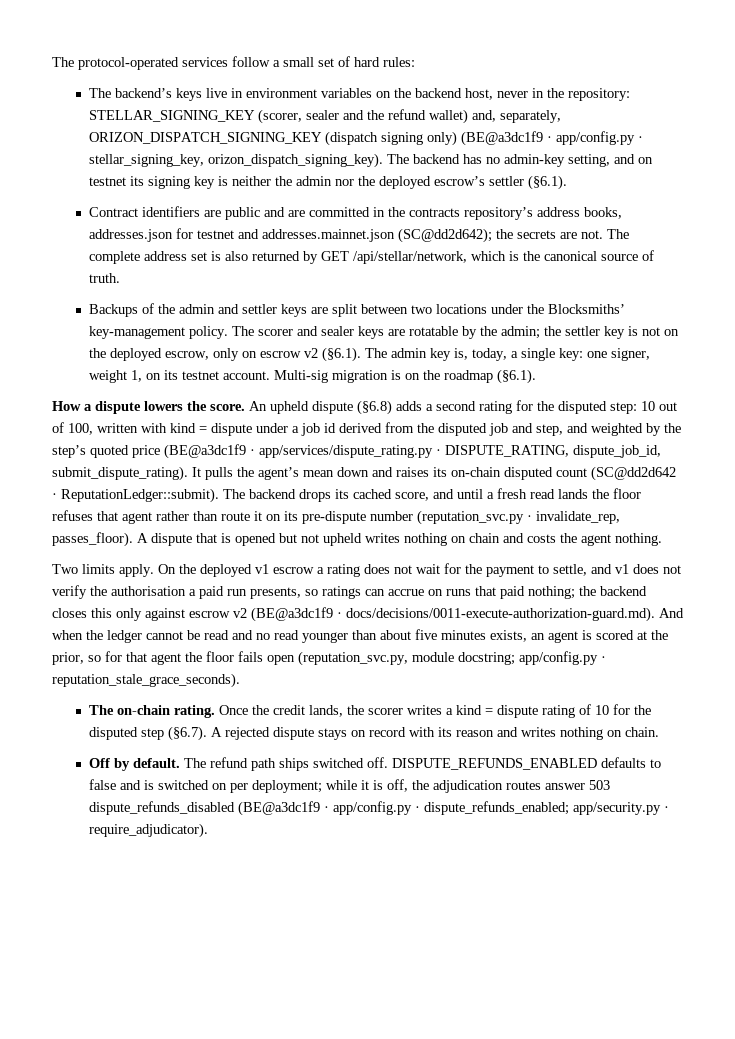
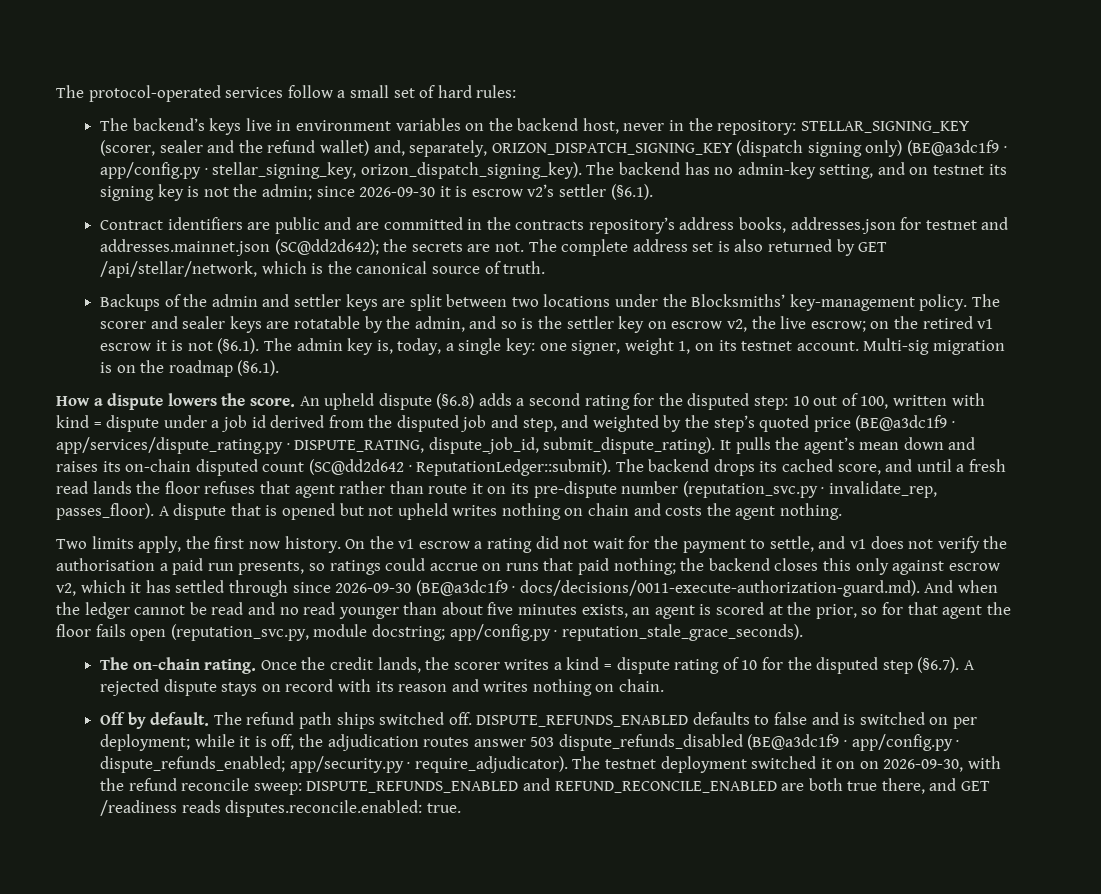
- The backend has no admin-key setting, and on testnet its signing key is neither the admin nor the deployed escrow’s settler (§6.1).
+ The backend has no admin-key setting, and on testnet its signing key is not the admin; since 2026-09-30 it is escrow v2’s settler (§6.1).
- The scorer and sealer keys are rotatable by the admin; the settler key is not on the deployed escrow, only on escrow v2 (§6.1). The admin key is, today, a single key: one signer, weight 1, on its testnet account.
+ The scorer and sealer keys are rotatable by the admin, and so is the settler key on escrow v2, the live escrow; on the retired v1 escrow it is not (§6.1). The admin key is, today, a single key: one signer, weight 1, on its testnet account.
- Two limits apply.
+ Two limits apply, the first now history.
- On the deployed v1 escrow a rating does not wait for the payment to settle, and v1 does not verify the authorisation a paid run presents, so ratings can accrue on runs that paid nothing;
+ On the v1 escrow a rating did not wait for the payment to settle, and v1 does not verify the authorisation a paid run presents, so ratings could accrue on runs that paid nothing;
- the backend closes this only against escrow v2 (BE@a3dc1f9 · docs/decisions/0011-execute-authorization-guard.md). And when the ledger cannot be read and no read younger than about five minutes exists, an agent is scored at the prior, so for that agent the floor fails open (reputation_svc.py, module docstring;
+ the backend closes this only against escrow v2, which it has settled through since 2026-09-30 (BE@a3dc1f9 · docs/decisions/0011-execute-authorization-guard.md). And when the ledger cannot be read and no read younger than about five minutes exists, an agent is scored at the prior, so for that agent the floor fails open (reputation_svc.py, module docstring;
+ The testnet deployment switched it on on 2026-09-30, with the refund reconcile sweep: DISPUTE_REFUNDS_ENABLED and REFUND_RECONCILE_ENABLED are both true there, and GET /readiness reads disputes.reconcile.enabled: true.

